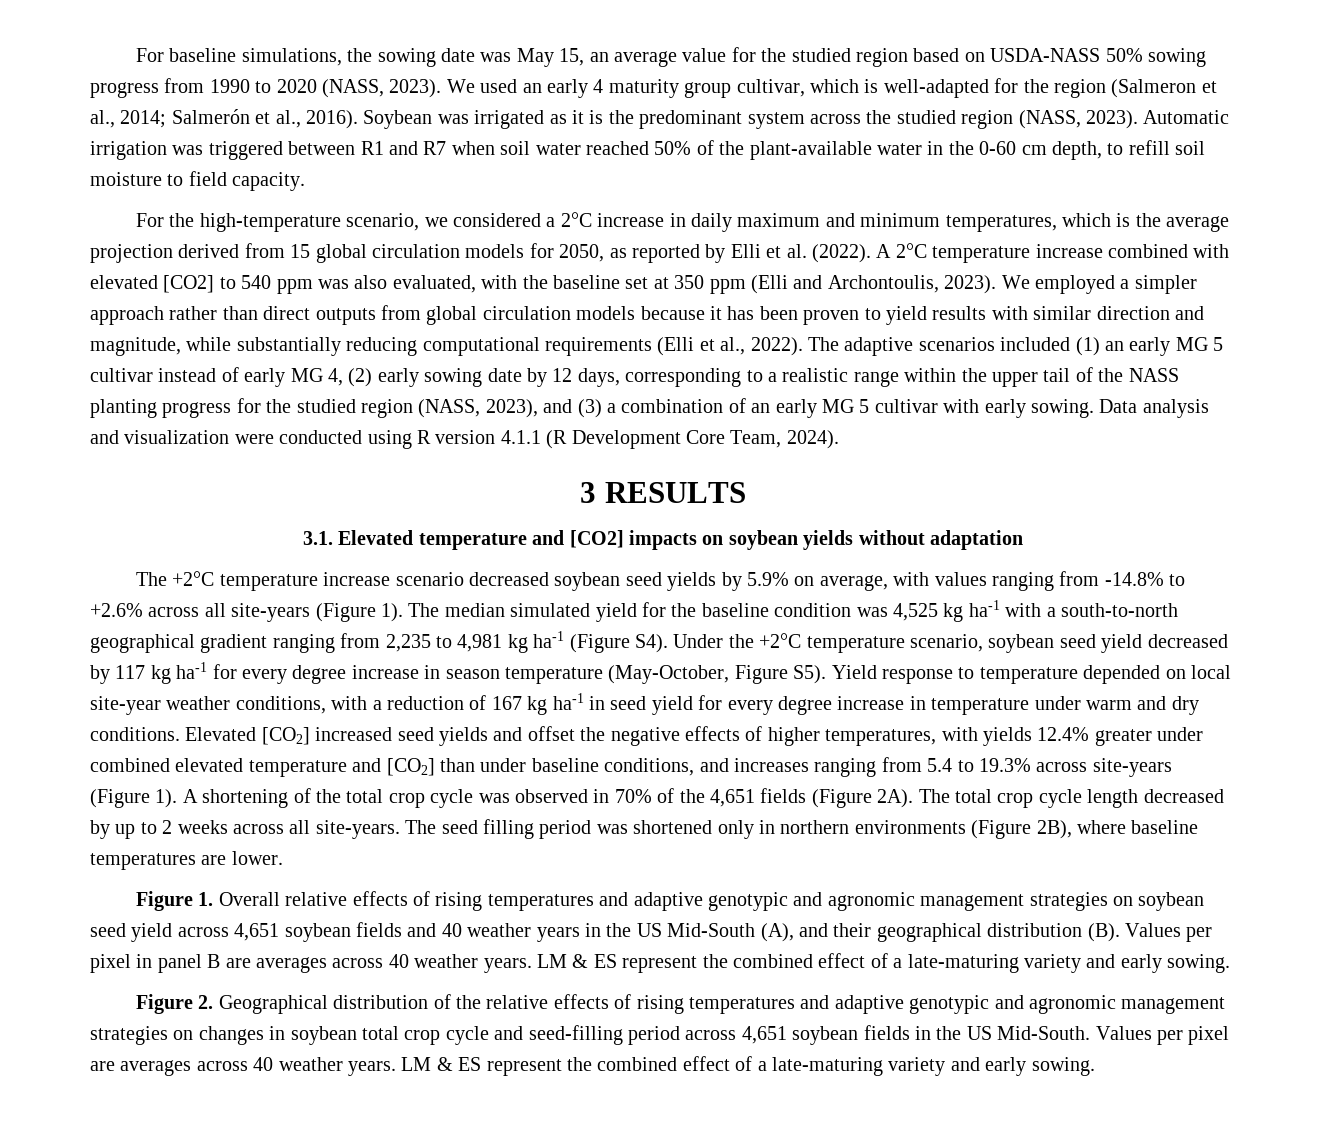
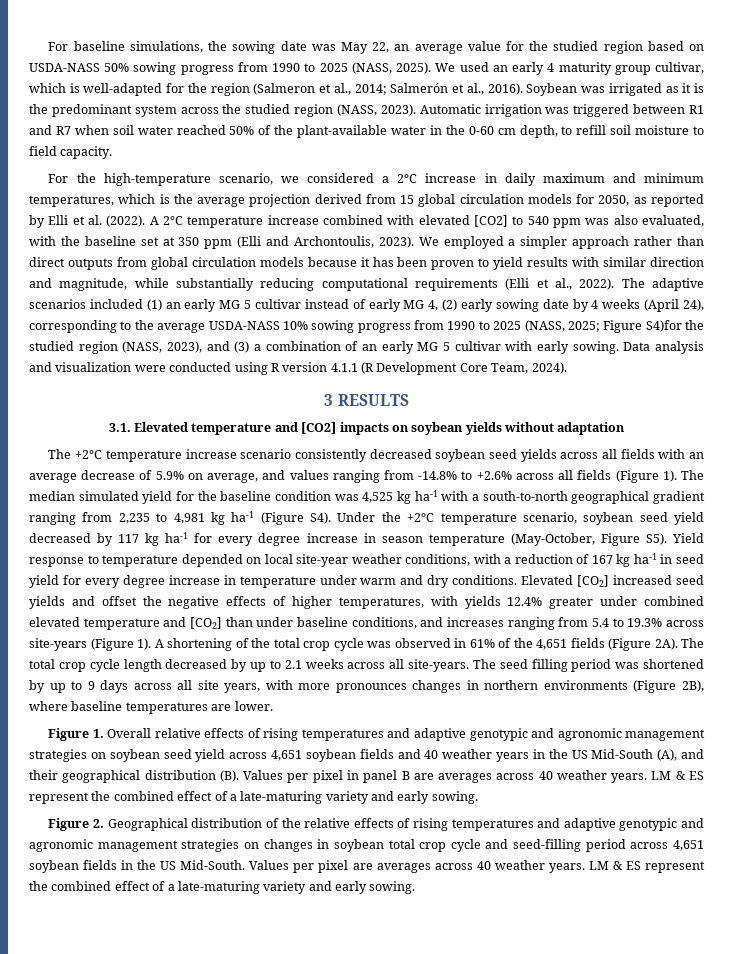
- For baseline simulations, the sowing date was May 15, an average value for the studied region based on USDA-NASS 50% sowing progress from 1990 to 2020 (NASS, 2023).
+ For baseline simulations, the sowing date was May 22, an average value for the studied region based on USDA-NASS 50% sowing progress from 1990 to 2025 (NASS, 2025).
- The adaptive scenarios included (1) an early MG 5 cultivar instead of early MG 4, (2) early sowing date by 12 days, corresponding to a realistic range within the upper tail of the NASS planting progress for the studied region (NASS, 2023), and (3) a combination of an early MG 5 cultivar with early sowing.
+ The adaptive scenarios included (1) an early MG 5 cultivar instead of early MG 4, (2) early sowing date by 4 weeks (April 24), corresponding to the average USDA-NASS 10% sowing progress from 1990 to 2025 (NASS, 2025; Figure S4)for the studied region (NASS, 2023), and (3) a combination of an early MG 5 cultivar with early sowing.
- The +2°C temperature increase scenario decreased soybean seed yields by 5.9% on average, with values ranging from -14.8% to +2.6% across all site-years (Figure 1).
+ The +2°C temperature increase scenario consistently decreased soybean seed yields across all fields with an average decrease of 5.9% on average, and values ranging from -14.8% to +2.6% across all fields (Figure 1).
- A shortening of the total crop cycle was observed in 70% of the 4,651 fields (Figure 2A).
+ A shortening of the total crop cycle was observed in 61% of the 4,651 fields (Figure 2A).
- The total crop cycle length decreased by up to 2 weeks across all site-years.
+ The total crop cycle length decreased by up to 2.1 weeks across all site-years.
- The seed filling period was shortened only in northern environments (Figure 2B), where baseline temperatures are lower.
+ The seed filling period was shortened by up to 9 days across all site years, with more pronounces changes in northern environments (Figure 2B), where baseline temperatures are lower.

